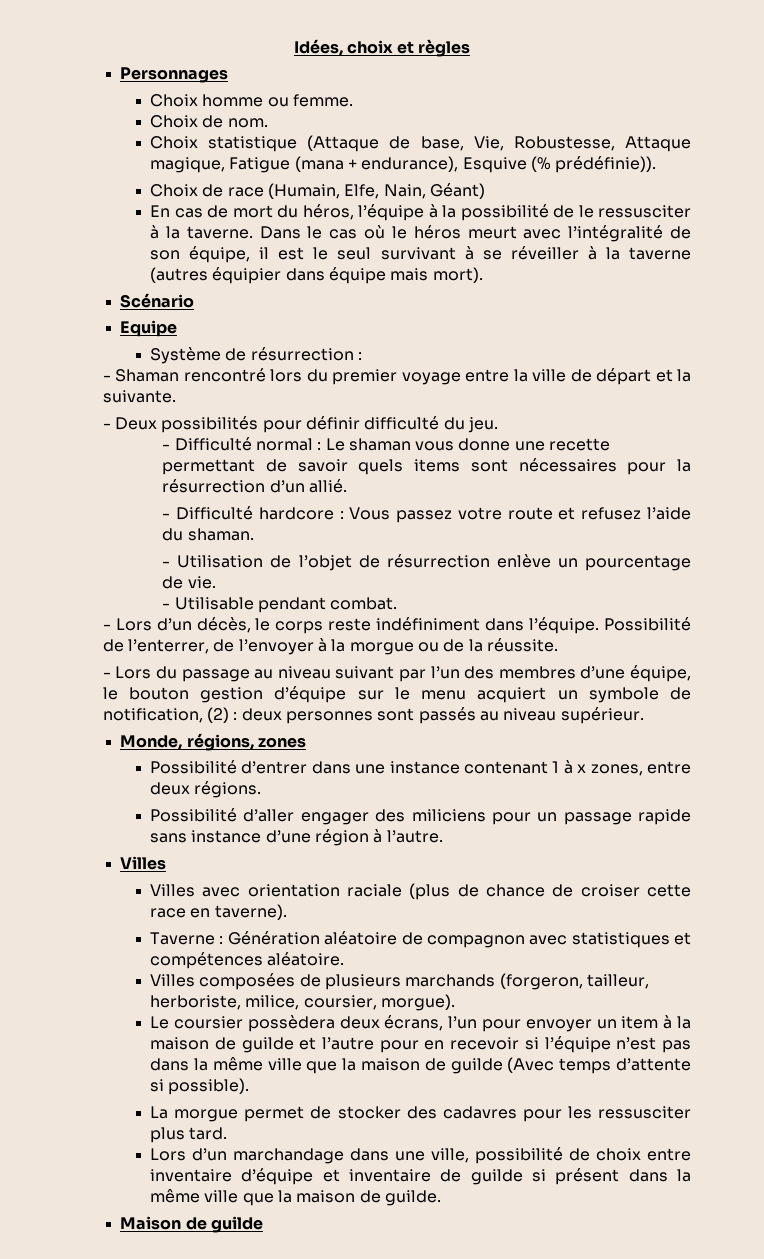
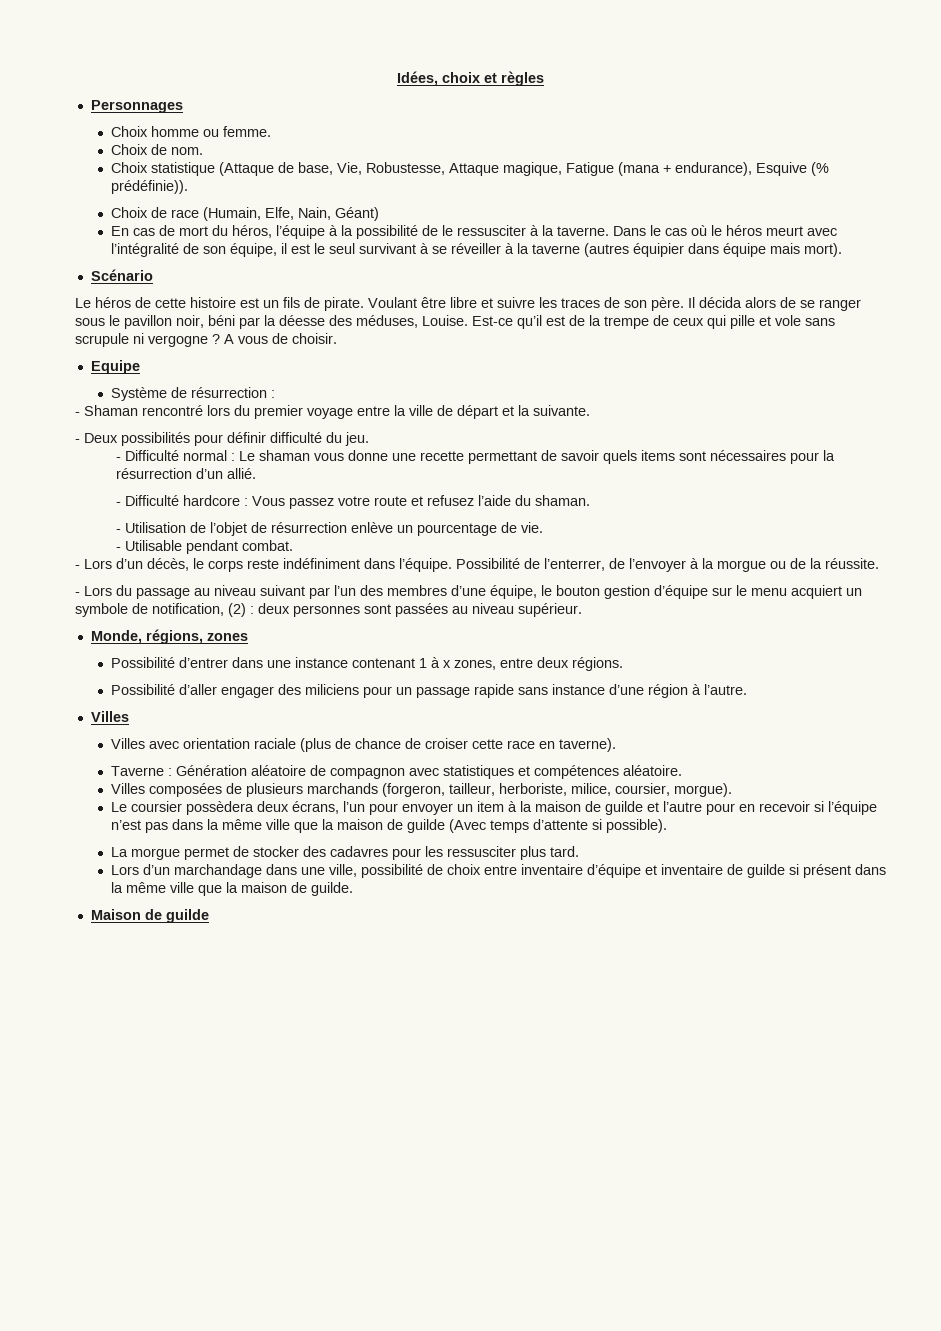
+ Le héros de cette histoire est un fils de pirate. Voulant être libre et suivre les traces de son père. Il décida alors de se ranger sous le pavillon noir, béni par la déesse des méduses, Louise. Est-ce qu’il est de la trempe de ceux qui pille et vole sans scrupule ni vergogne ? A vous de choisir.
- - Lors du passage au niveau suivant par l’un des membres d’une équipe, le bouton gestion d’équipe sur le menu acquiert un symbole de notification, (2) : deux personnes sont passés au niveau supérieur.
+ - Lors du passage au niveau suivant par l’un des membres d’une équipe, le bouton gestion d’équipe sur le menu acquiert un symbole de notification, (2) : deux personnes sont passées au niveau supérieur.

